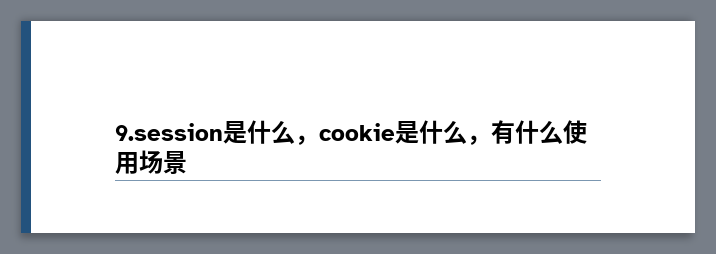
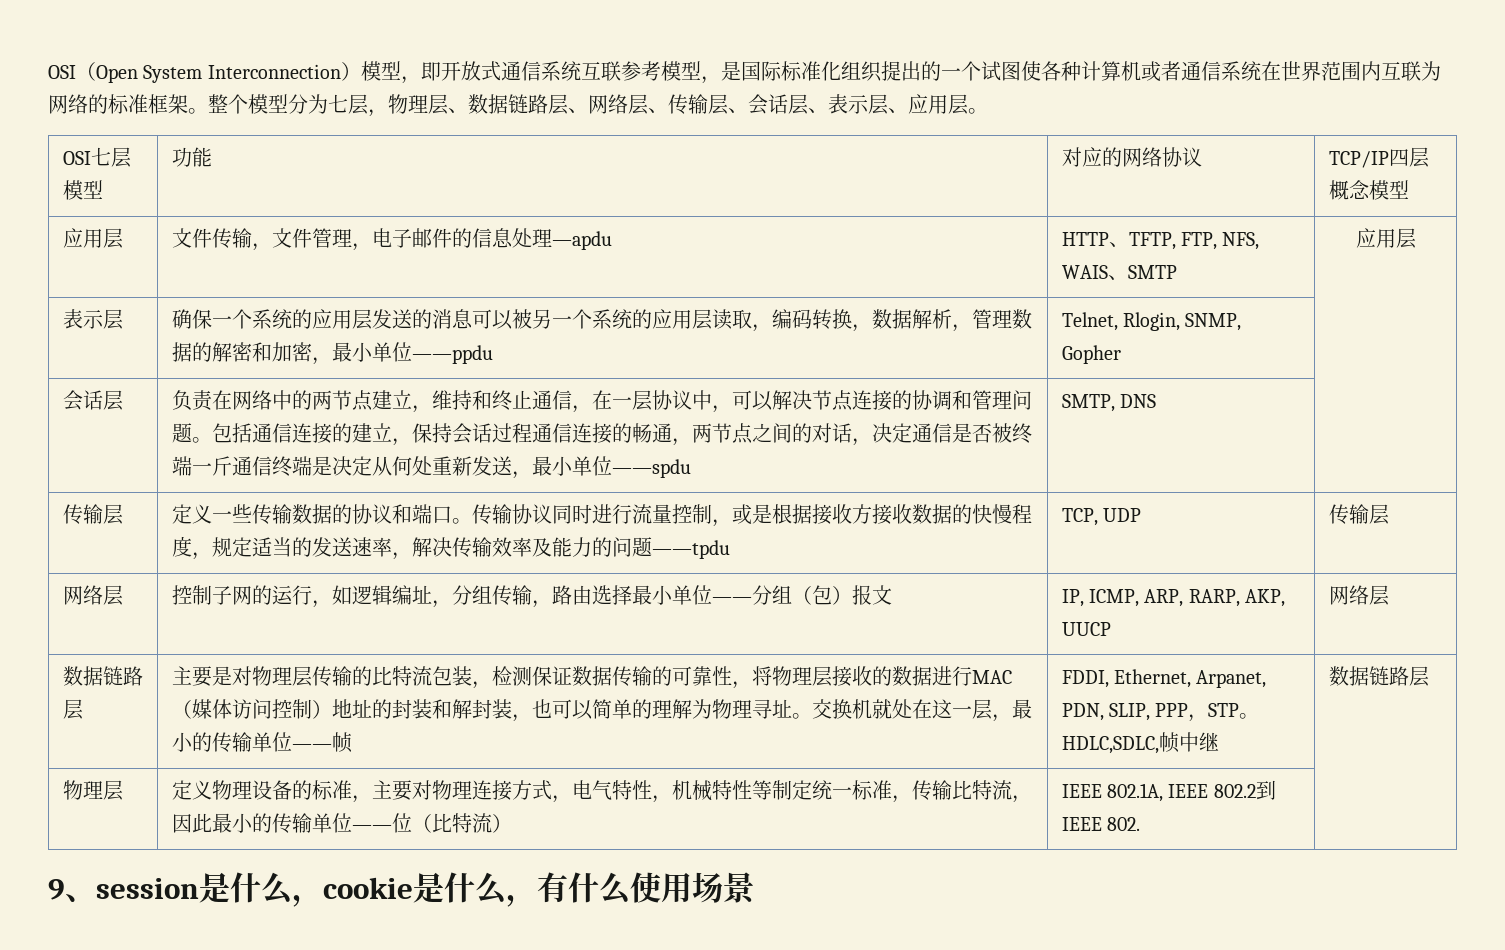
- 9.session是什么，cookie是什么，有什么使用场景
+ OSI（Open System Interconnection）模型，即开放式通信系统互联参考模型，是国际标准化组织提出的一个试图使各种计算机或者通信系统在世界范围内互联为网络的标准框架。整个模型分为七层，物理层、数据链路层、网络层、传输层、会话层、表示层、应用层。
+ OSI七层模型 | 功能 | 对应的网络协议 | TCP/IP四层概念模型
+ 应用层 | 文件传输，文件管理，电子邮件的信息处理—apdu | HTTP、TFTP, FTP, NFS, WAIS、SMTP | 应用层
+ 表示层 | 确保一个系统的应用层发送的消息可以被另一个系统的应用层读取，编码转换，数据解析，管理数据的解密和加密，最小单位——ppdu | Telnet, Rlogin, SNMP, Gopher |
+ 会话层 | 负责在网络中的两节点建立，维持和终止通信，在一层协议中，可以解决节点连接的协调和管理问题。包括通信连接的建立，保持会话过程通信连接的畅通，两节点之间的对话，决定通信是否被终端一斤通信终端是决定从何处重新发送，最小单位——spdu | SMTP, DNS |
+ 传输层 | 定义一些传输数据的协议和端口。传输协议同时进行流量控制，或是根据接收方接收数据的快慢程度，规定适当的发送速率，解决传输效率及能力的问题——tpdu | TCP, UDP | 传输层
+ 网络层 | 控制子网的运行，如逻辑编址，分组传输，路由选择最小单位——分组（包）报文 | IP, ICMP, ARP, RARP, AKP, UUCP | 网络层
+ 数据链路层 | 主要是对物理层传输的比特流包装，检测保证数据传输的可靠性，将物理层接收的数据进行MAC（媒体访问控制）地址的封装和解封装，也可以简单的理解为物理寻址。交换机就处在这一层，最小的传输单位——帧 | FDDI, Ethernet, Arpanet, PDN, SLIP, PPP，STP。HDLC,SDLC,帧中继 | 数据链路层
+ 物理层 | 定义物理设备的标准，主要对物理连接方式，电气特性，机械特性等制定统一标准，传输比特流，因此最小的传输单位——位（比特流） | IEEE 802.1A, IEEE 802.2到IEEE 802. |
+ 9、session是什么，cookie是什么，有什么使用场景

